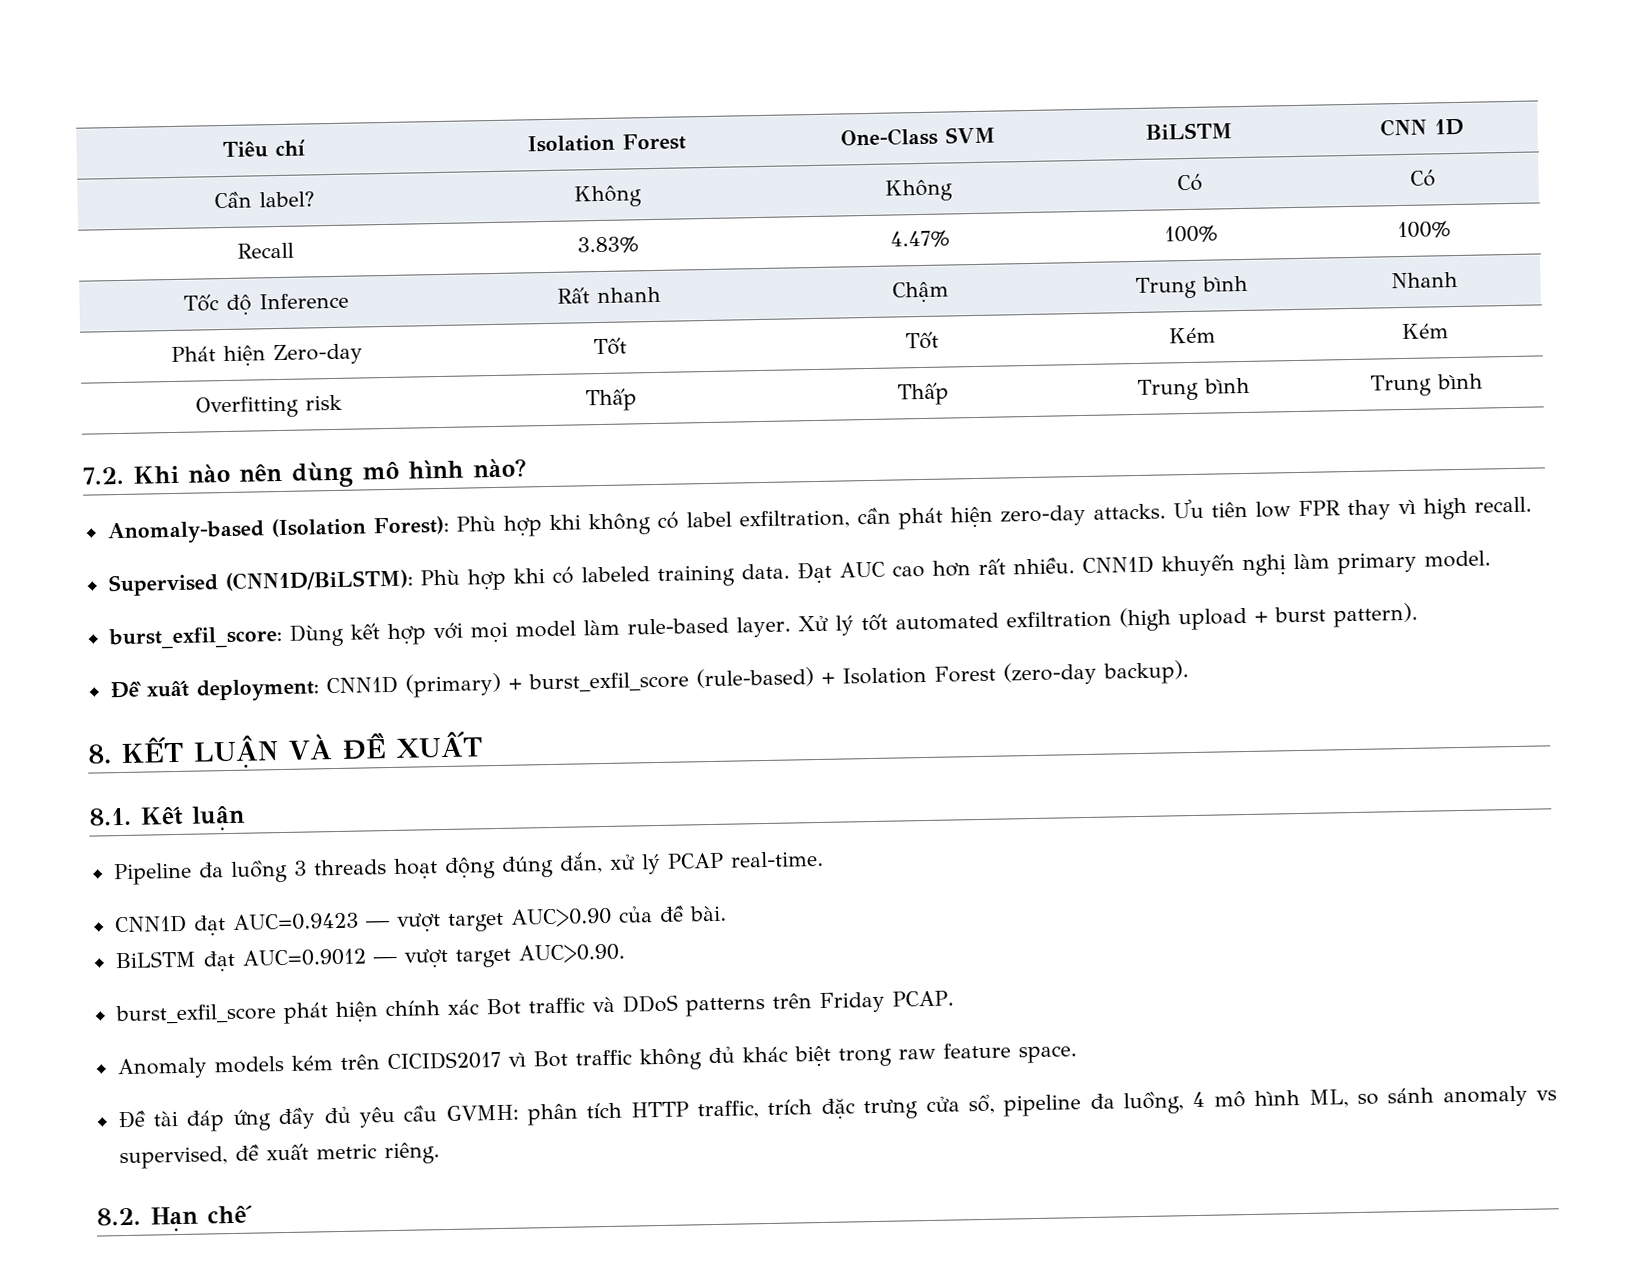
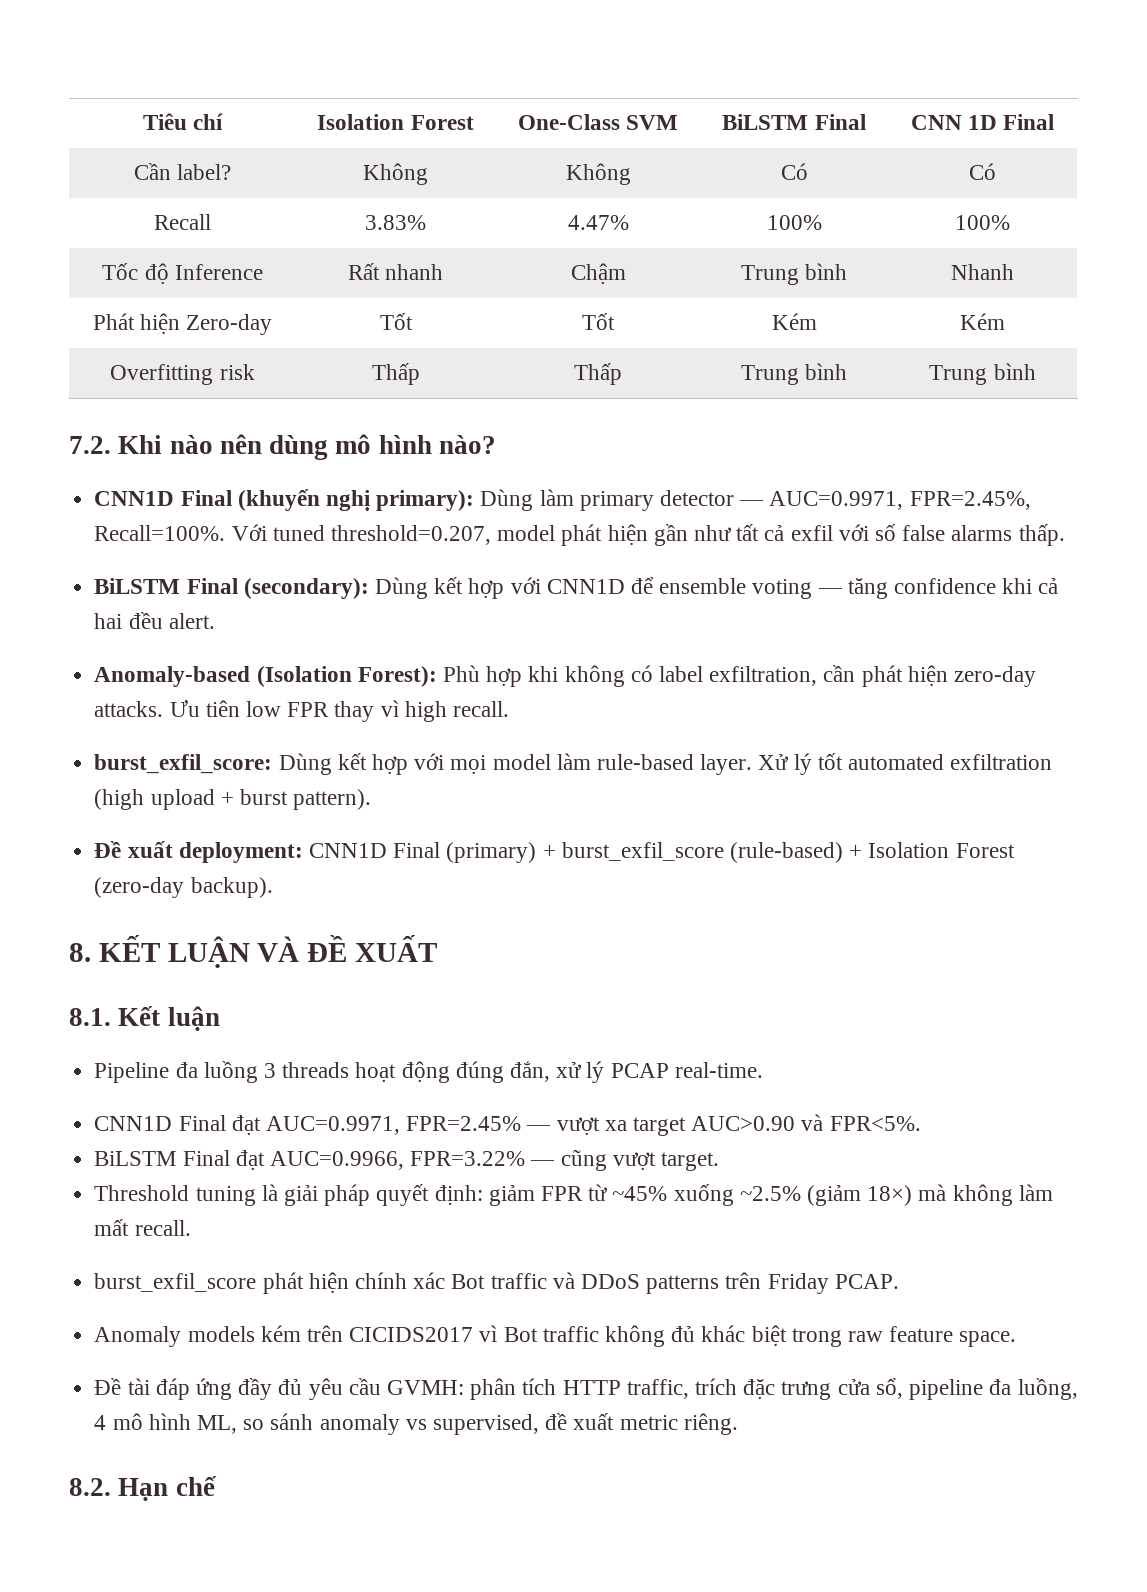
- Tiêu chí | Isolation Forest | One-Class SVM | BiLSTM | CNN 1D
+ Tiêu chí | Isolation Forest | One-Class SVM | BiLSTM Final | CNN 1D Final
+ CNN1D Final (khuyến nghị primary): Dùng làm primary detector — AUC=0.9971, FPR=2.45%, Recall=100%. Với tuned threshold=0.207, model phát hiện gần như tất cả exfil với số false alarms thấp.
+ BiLSTM Final (secondary): Dùng kết hợp với CNN1D để ensemble voting — tăng confidence khi cả hai đều alert.
- Supervised (CNN1D/BiLSTM): Phù hợp khi có labeled training data. Đạt AUC cao hơn rất nhiều. CNN1D khuyến nghị làm primary model.
- Đề xuất deployment: CNN1D (primary) + burst_exfil_score (rule-based) + Isolation Forest (zero-day backup).
+ Đề xuất deployment: CNN1D Final (primary) + burst_exfil_score (rule-based) + Isolation Forest (zero-day backup).
- CNN1D đạt AUC=0.9423 — vượt target AUC>0.90 của đề bài.
- BiLSTM đạt AUC=0.9012 — vượt target AUC>0.90.
+ CNN1D Final đạt AUC=0.9971, FPR=2.45% — vượt xa target AUC>0.90 và FPR<5%.
+ BiLSTM Final đạt AUC=0.9966, FPR=3.22% — cũng vượt target.
+ Threshold tuning là giải pháp quyết định: giảm FPR từ ~45% xuống ~2.5% (giảm 18×) mà không làm mất recall.

